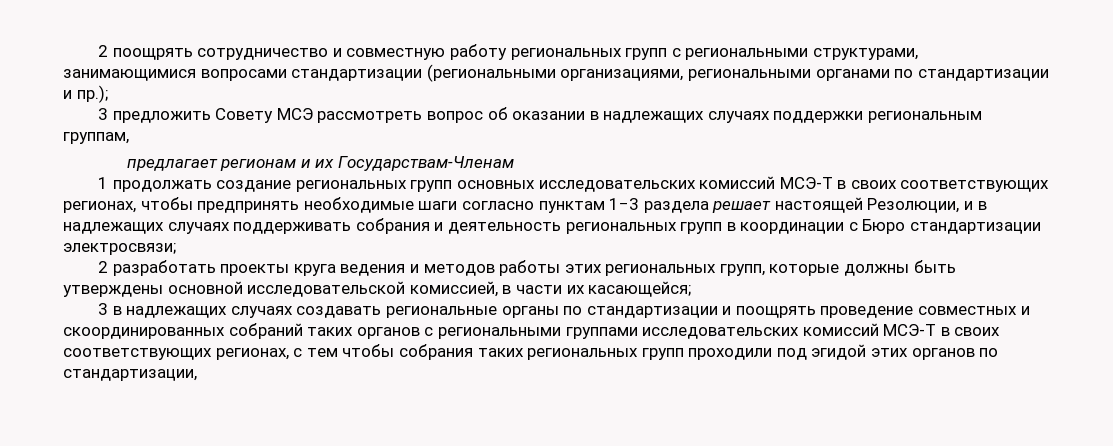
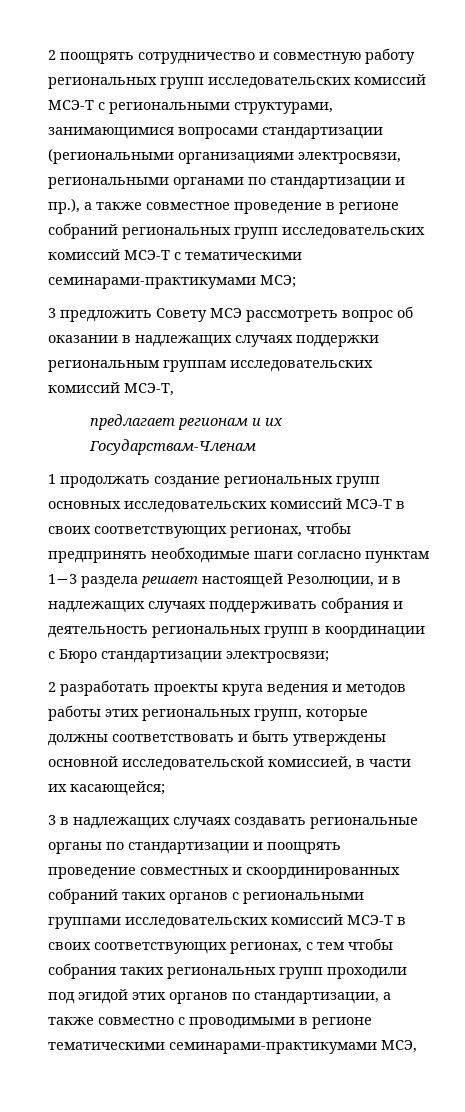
- 2 поощрять сотрудничество и совместную работу региональных групп с региональными структурами, занимающимися вопросами стандартизации (региональными организациями, региональными органами по стандартизации и пр.);
+ 2 поощрять сотрудничество и совместную работу региональных групп исследовательских комиссий МСЭ-Т с региональными структурами, занимающимися вопросами стандартизации (региональными организациями электросвязи, региональными органами по стандартизации и пр.), а также совместное проведение в регионе собраний региональных групп исследовательских комиссий МСЭ-Т с тематическими семинарами-практикумами МСЭ;
- 3 предложить Совету МСЭ рассмотреть вопрос об оказании в надлежащих случаях поддержки региональным группам,
+ 3 предложить Совету МСЭ рассмотреть вопрос об оказании в надлежащих случаях поддержки региональным группам исследовательских комиссий МСЭ-Т,
- 2 разработать проекты круга ведения и методов работы этих региональных групп, которые должны быть утверждены основной исследовательской комиссией, в части их касающейся;
+ 2 разработать проекты круга ведения и методов работы этих региональных групп, которые должны соответствовать и быть утверждены основной исследовательской комиссией, в части их касающейся;
- 3 в надлежащих случаях создавать региональные органы по стандартизации и поощрять проведение совместных и скоординированных собраний таких органов с региональными группами исследовательских комиссий МСЭ-Т в своих соответствующих регионах, с тем чтобы собрания таких региональных групп проходили под эгидой этих органов по стандартизации,
+ 3 в надлежащих случаях создавать региональные органы по стандартизации и поощрять проведение совместных и скоординированных собраний таких органов с региональными группами исследовательских комиссий МСЭ-Т в своих соответствующих регионах, с тем чтобы собрания таких региональных групп проходили под эгидой этих органов по стандартизации, а также совместно с проводимыми в регионе тематическими семинарами-практикумами МСЭ,

